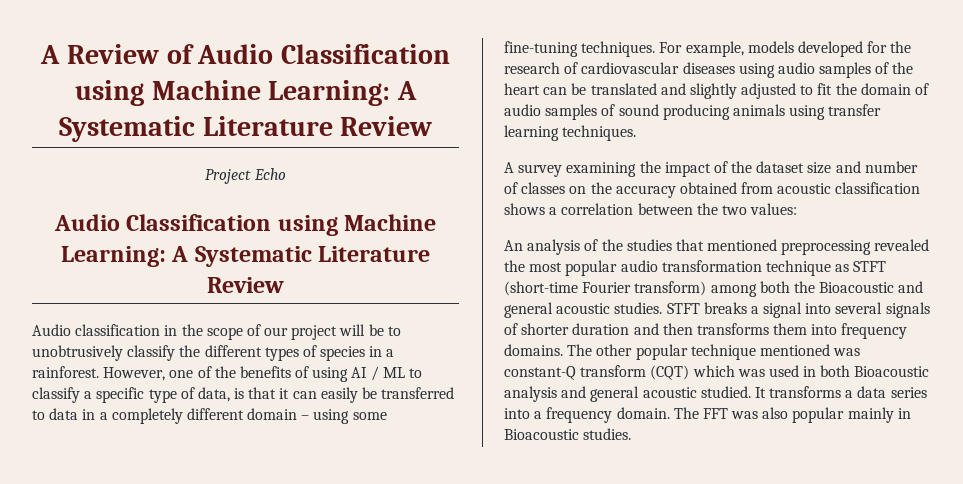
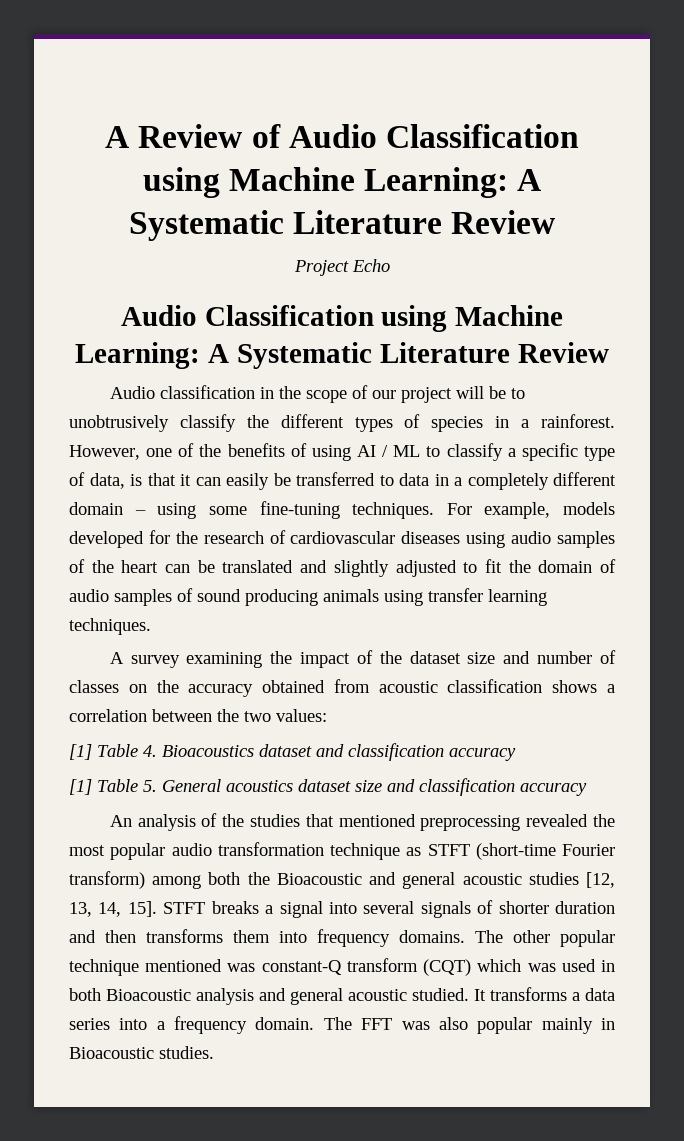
+ [1] Table 4. Bioacoustics dataset and classification accuracy
+ [1] Table 5. General acoustics dataset size and classification accuracy
- An analysis of the studies that mentioned preprocessing revealed the most popular audio transformation technique as STFT (short-time Fourier transform) among both the Bioacoustic and general acoustic studies.
+ An analysis of the studies that mentioned preprocessing revealed the most popular audio transformation technique as STFT (short-time Fourier transform) among both the Bioacoustic and general acoustic studies [12, 13, 14, 15].

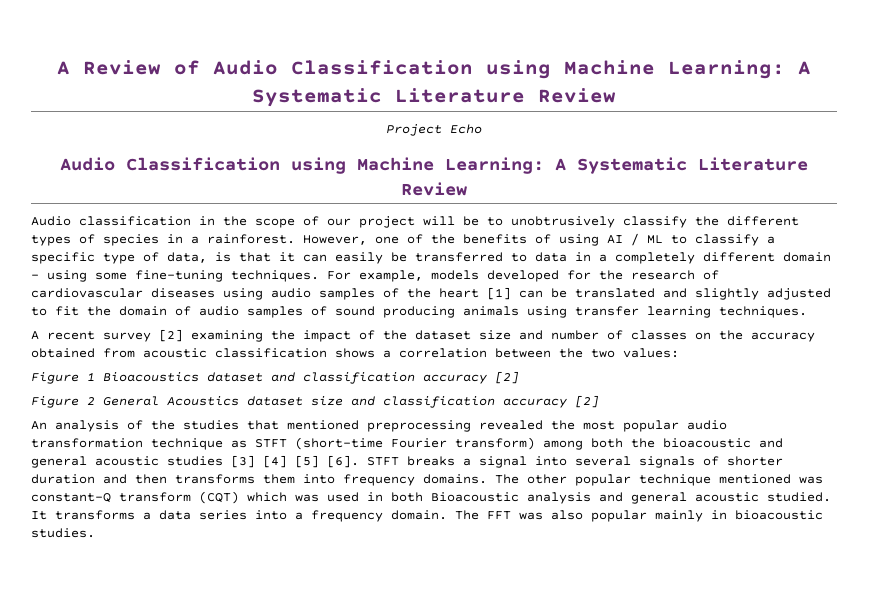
- For example, models developed for the research of cardiovascular diseases using audio samples of the heart can be translated and slightly adjusted to fit the domain of audio samples of sound producing animals using transfer learning techniques.
+ For example, models developed for the research of cardiovascular diseases using audio samples of the heart [1] can be translated and slightly adjusted to fit the domain of audio samples of sound producing animals using transfer learning techniques.
- A survey examining the impact of the dataset size and number of classes on the accuracy obtained from acoustic classification shows a correlation between the two values:
+ A recent survey [2] examining the impact of the dataset size and number of classes on the accuracy obtained from acoustic classification shows a correlation between the two values:
- [1] Table 4. Bioacoustics dataset and classification accuracy
- [1] Table 5. General acoustics dataset size and classification accuracy
+ Figure 1 Bioacoustics dataset and classification accuracy [2]
+ Figure 2 General Acoustics dataset size and classification accuracy [2]
- An analysis of the studies that mentioned preprocessing revealed the most popular audio transformation technique as STFT (short-time Fourier transform) among both the Bioacoustic and general acoustic studies [12, 13, 14, 15].
+ An analysis of the studies that mentioned preprocessing revealed the most popular audio transformation technique as STFT (short-time Fourier transform) among both the bioacoustic and general acoustic studies [3] [4] [5] [6].
- The FFT was also popular mainly in Bioacoustic studies.
+ The FFT was also popular mainly in bioacoustic studies.

